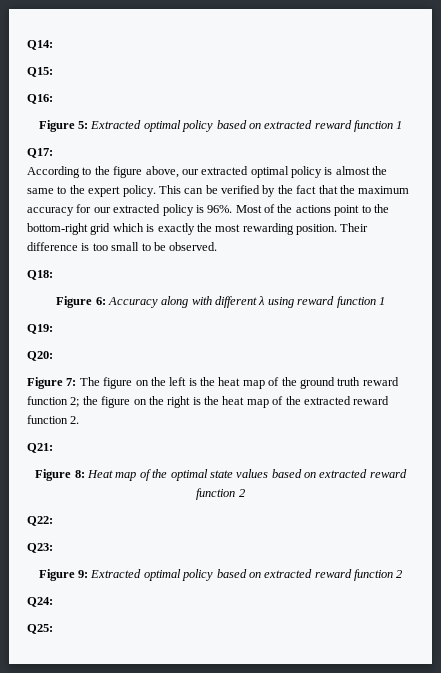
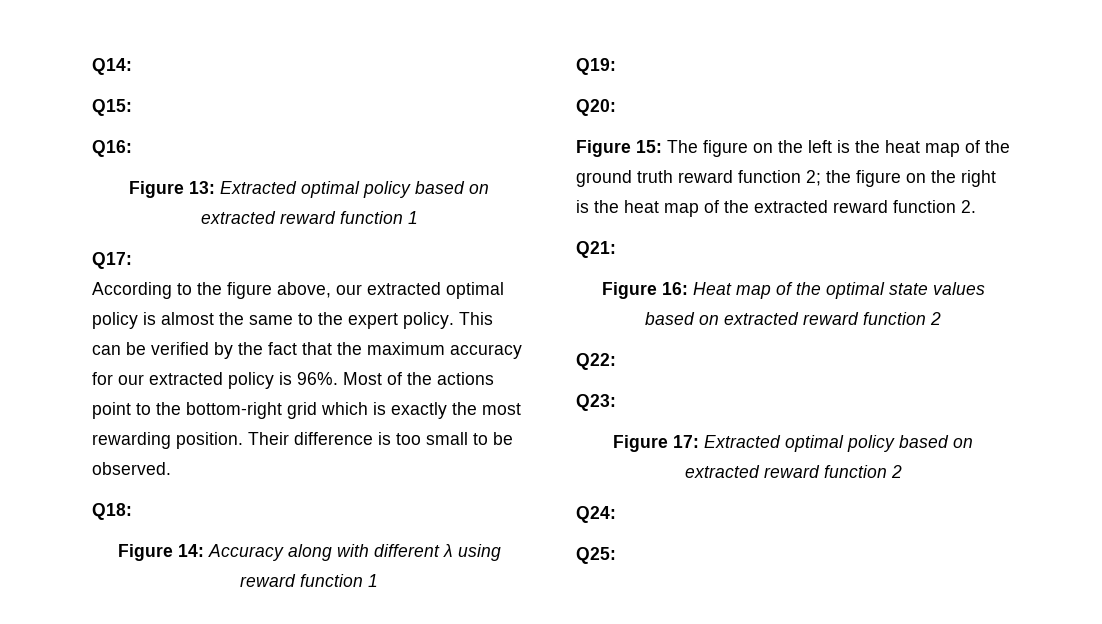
- Figure 5: Extracted optimal policy based on extracted reward function 1
+ Figure 13: Extracted optimal policy based on extracted reward function 1
- Figure 6: Accuracy along with different λ using reward function 1
+ Figure 14: Accuracy along with different λ using reward function 1
- Figure 7: The figure on the left is the heat map of the ground truth reward function 2; the figure on the right is the heat map of the extracted reward function 2.
+ Figure 15: The figure on the left is the heat map of the ground truth reward function 2; the figure on the right is the heat map of the extracted reward function 2.
- Figure 8: Heat map of the optimal state values based on extracted reward function 2
+ Figure 16: Heat map of the optimal state values based on extracted reward function 2
- Figure 9: Extracted optimal policy based on extracted reward function 2
+ Figure 17: Extracted optimal policy based on extracted reward function 2

